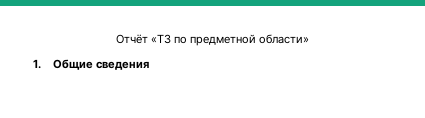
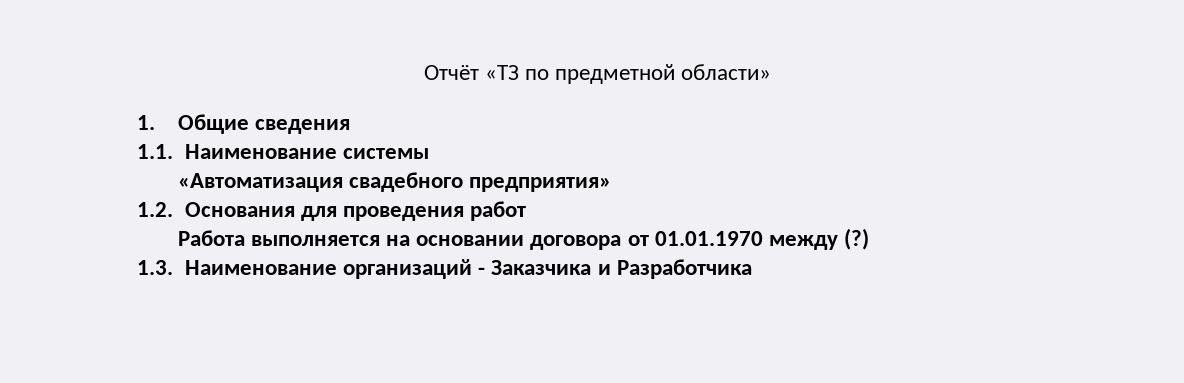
+ 1.1. Наименование системы
+ «Автоматизация свадебного предприятия»
+ 1.2. Основания для проведения работ
+ Работа выполняется на основании договора от 01.01.1970 между (?)
+ 1.3. Наименование организаций - Заказчика и Разработчика

